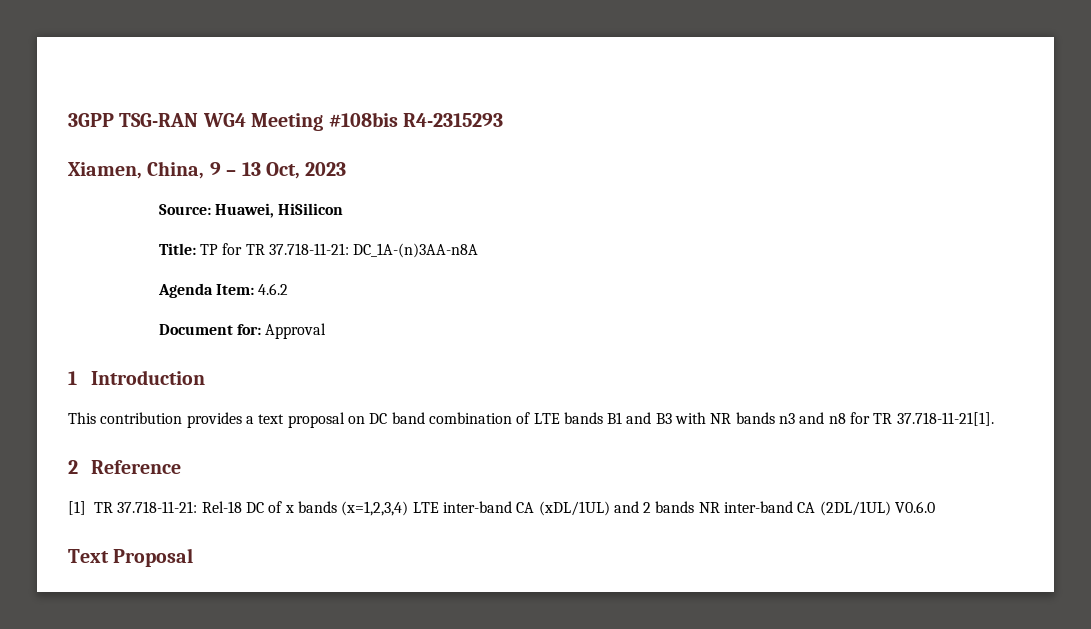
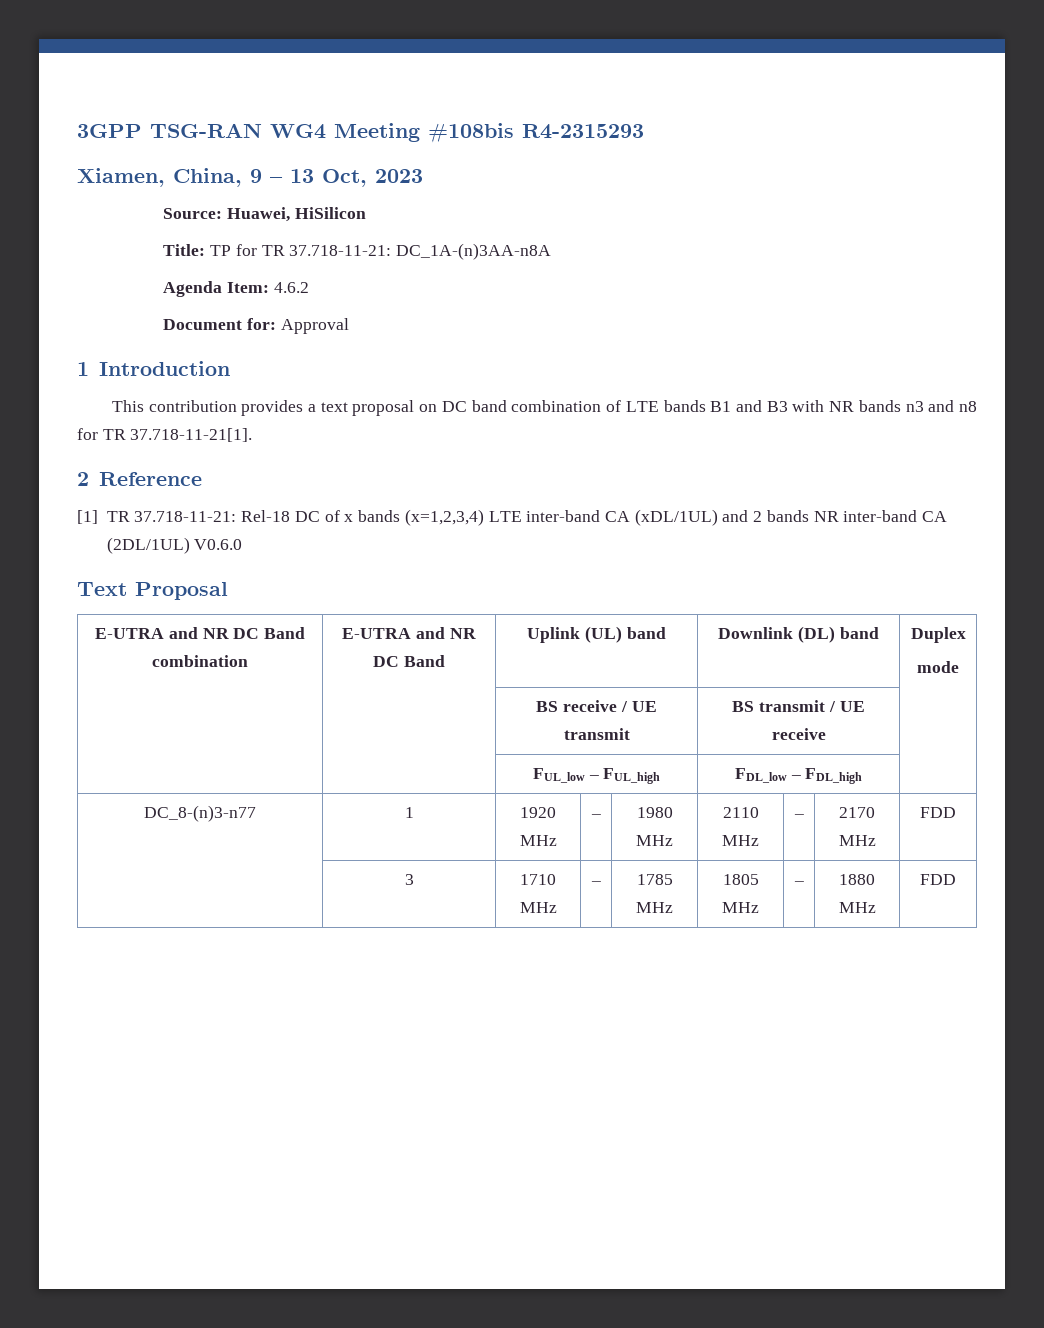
+ E-UTRA and NR DC Band combination | E-UTRA and NR DC Band | Uplink (UL) band | Downlink (DL) band | Duplex
+ mode
+ | | BS receive / UE transmit | BS transmit / UE receive |
+ | | FUL_low – FUL_high | FDL_low – FDL_high |
+ DC_8-(n)3-n77 | 1 | 1920 MHz | – | 1980 MHz | 2110 MHz | – | 2170 MHz | FDD
+ | 3 | 1710 MHz | – | 1785 MHz | 1805 MHz | – | 1880 MHz | FDD

